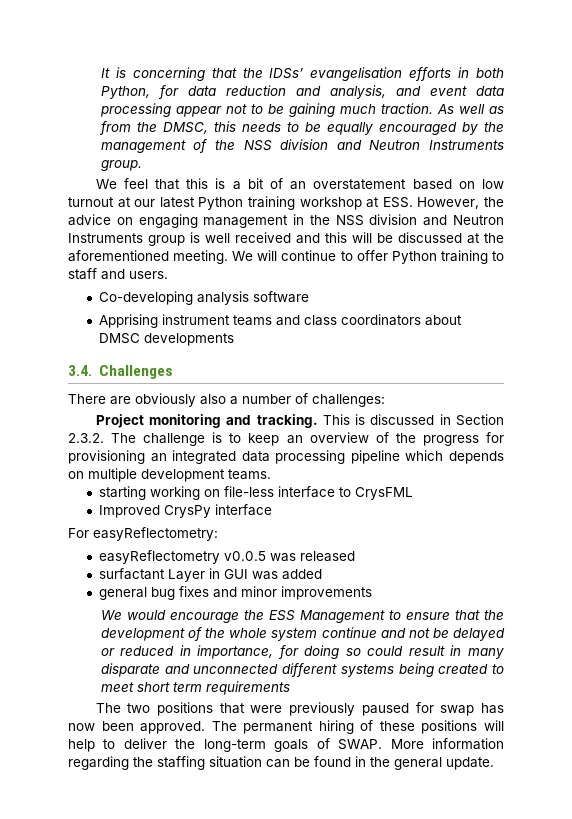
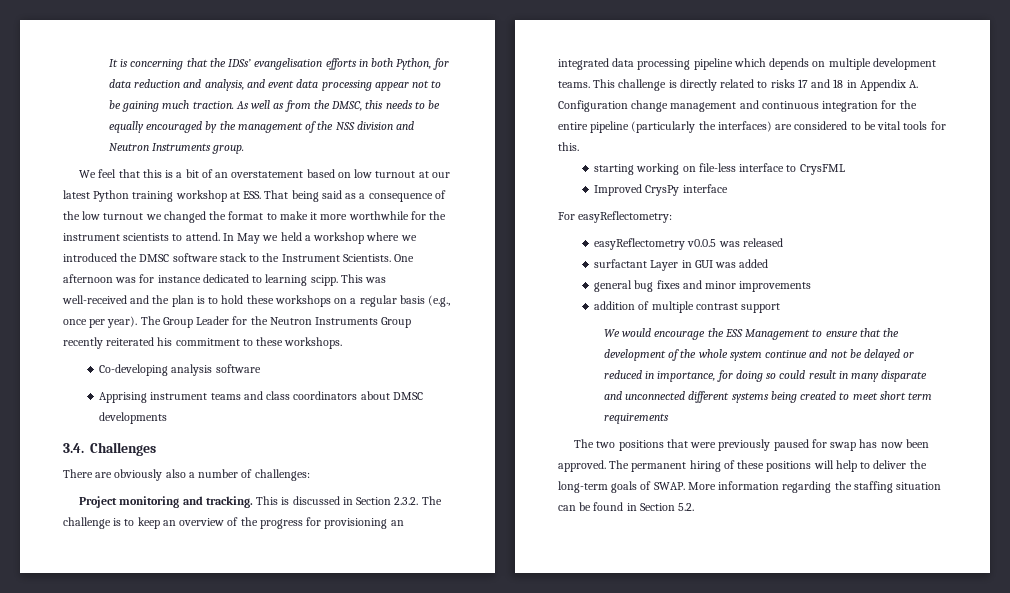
- We feel that this is a bit of an overstatement based on low turnout at our latest Python training workshop at ESS. However, the advice on engaging management in the NSS division and Neutron Instruments group is well received and this will be discussed at the aforementioned meeting. We will continue to offer Python training to staff and users.
+ We feel that this is a bit of an overstatement based on low turnout at our latest Python training workshop at ESS. That being said as a consequence of the low turnout we changed the format to make it more worthwhile for the instrument scientists to attend. In May we held a workshop where we introduced the DMSC software stack to the Instrument Scientists. One afternoon was for instance dedicated to learning scipp. This was well-received and the plan is to hold these workshops on a regular basis (e.g., once per year). The Group Leader for the Neutron Instruments Group recently reiterated his commitment to these workshops.
+ This challenge is directly related to risks 17 and 18 in Appendix A. Configuration change management and continuous integration for the entire pipeline (particularly the interfaces) are considered to be vital tools for this.
+ addition of multiple contrast support
- More information regarding the staffing situation can be found in the general update.
+ More information regarding the staffing situation can be found in Section 5.2.

